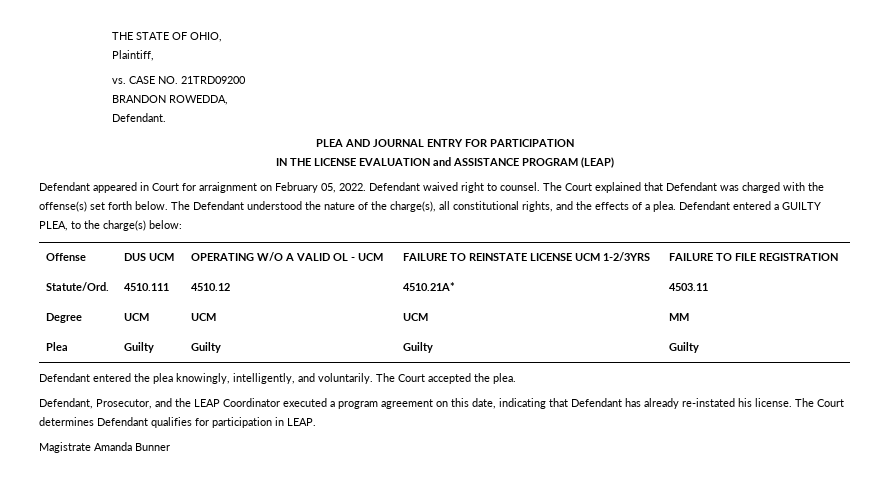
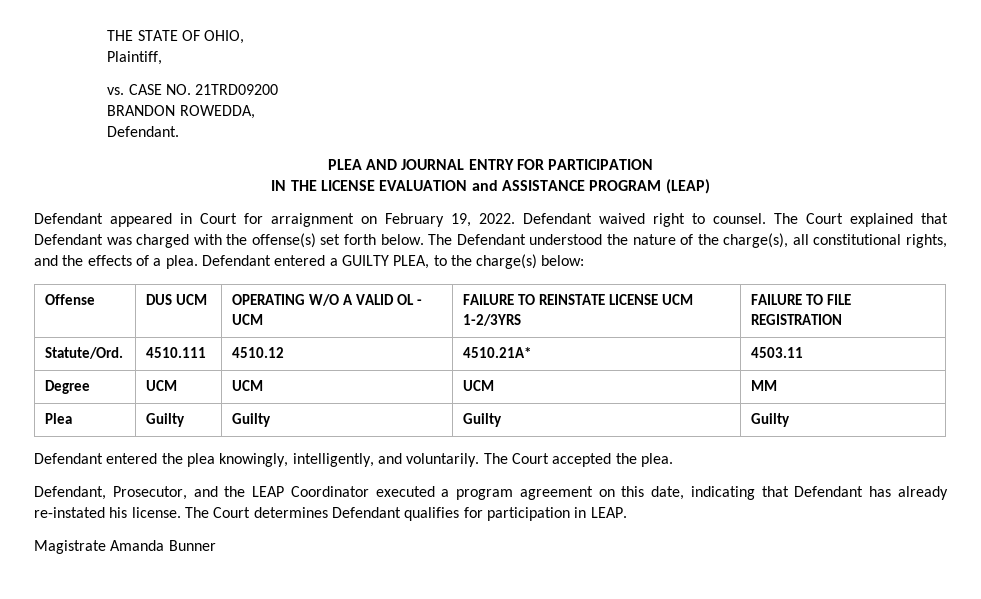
- Defendant appeared in Court for arraignment on February 05, 2022.
+ Defendant appeared in Court for arraignment on February 19, 2022.

